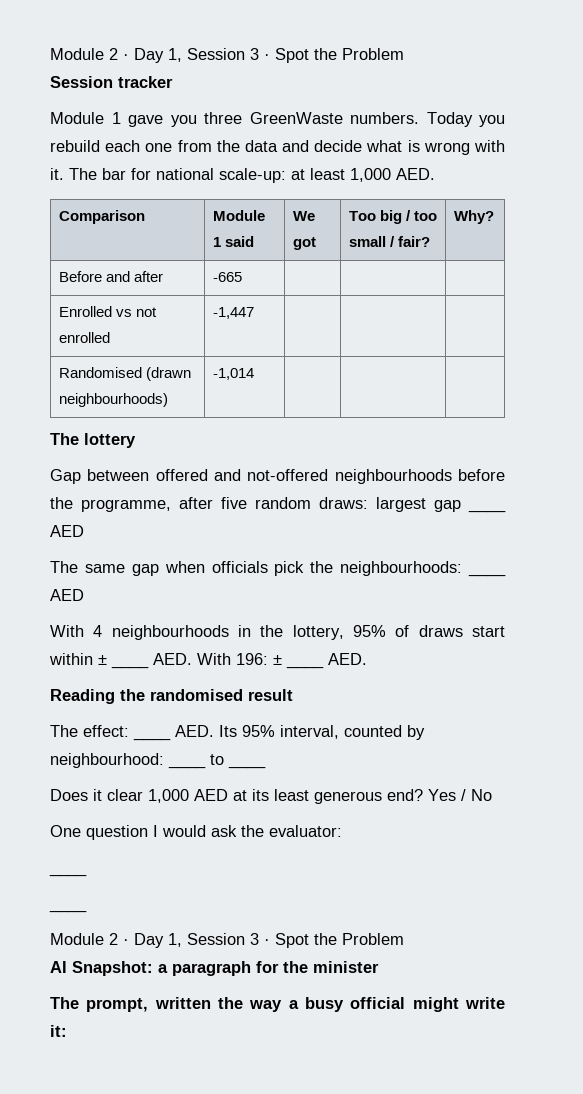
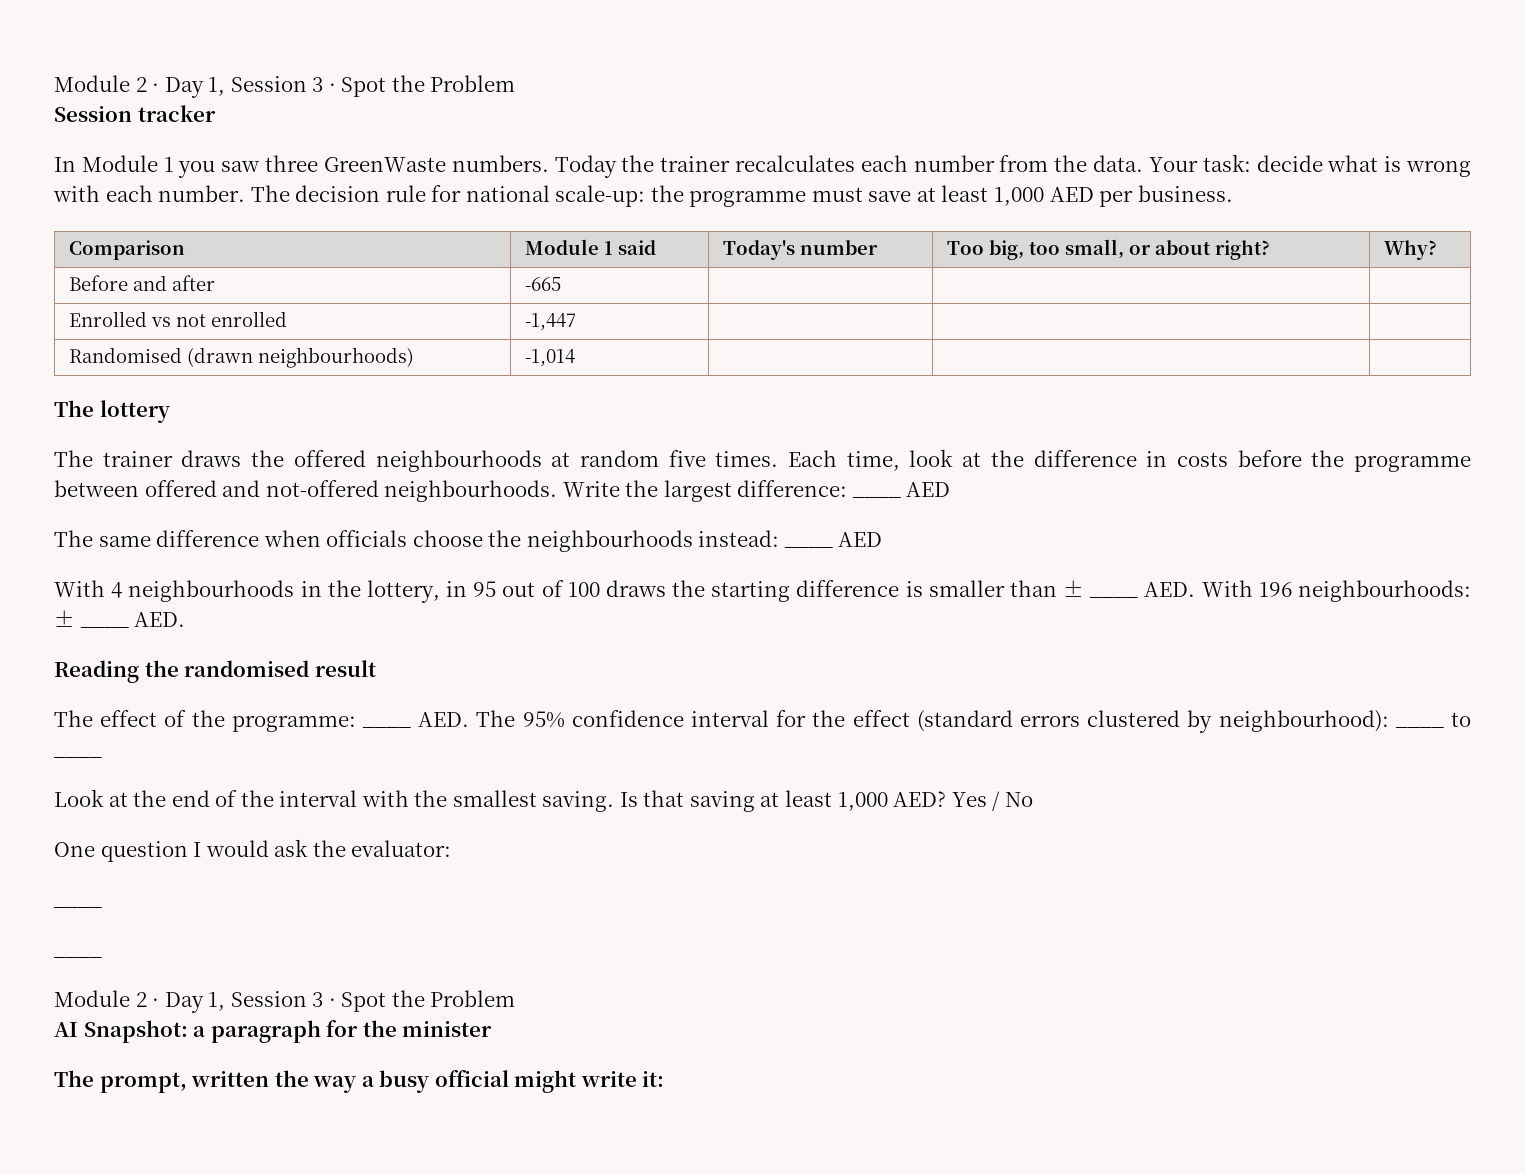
- Module 1 gave you three GreenWaste numbers.
+ In Module 1 you saw three GreenWaste numbers.
- Today you rebuild each one from the data and decide what is wrong with it. The bar for national scale-up: at least 1,000 AED.
+ Today the trainer recalculates each number from the data. Your task: decide what is wrong with each number. The decision rule for national scale-up: the programme must save at least 1,000 AED per business.
- Comparison | Module 1 said | We got | Too big / too small / fair? | Why?
+ Comparison | Module 1 said | Today's number | Too big, too small, or about right? | Why?
- Gap between offered and not-offered neighbourhoods before the programme, after five random draws: largest gap ____ AED
+ The trainer draws the offered neighbourhoods at random five times. Each time, look at the difference in costs before the programme between offered and not-offered neighbourhoods. Write the largest difference: ____ AED
- The same gap when officials pick the neighbourhoods: ____ AED
+ The same difference when officials choose the neighbourhoods instead: ____ AED
- With 4 neighbourhoods in the lottery, 95% of draws start within ± ____ AED. With 196: ± ____ AED.
+ With 4 neighbourhoods in the lottery, in 95 out of 100 draws the starting difference is smaller than ± ____ AED. With 196 neighbourhoods: ± ____ AED.
- The effect: ____ AED. Its 95% interval, counted by neighbourhood: ____ to ____
- Does it clear 1,000 AED at its least generous end?
+ The effect of the programme: ____ AED. The 95% confidence interval for the effect (standard errors clustered by neighbourhood): ____ to ____
+ Look at the end of the interval with the smallest saving. Is that saving at least 1,000 AED?

